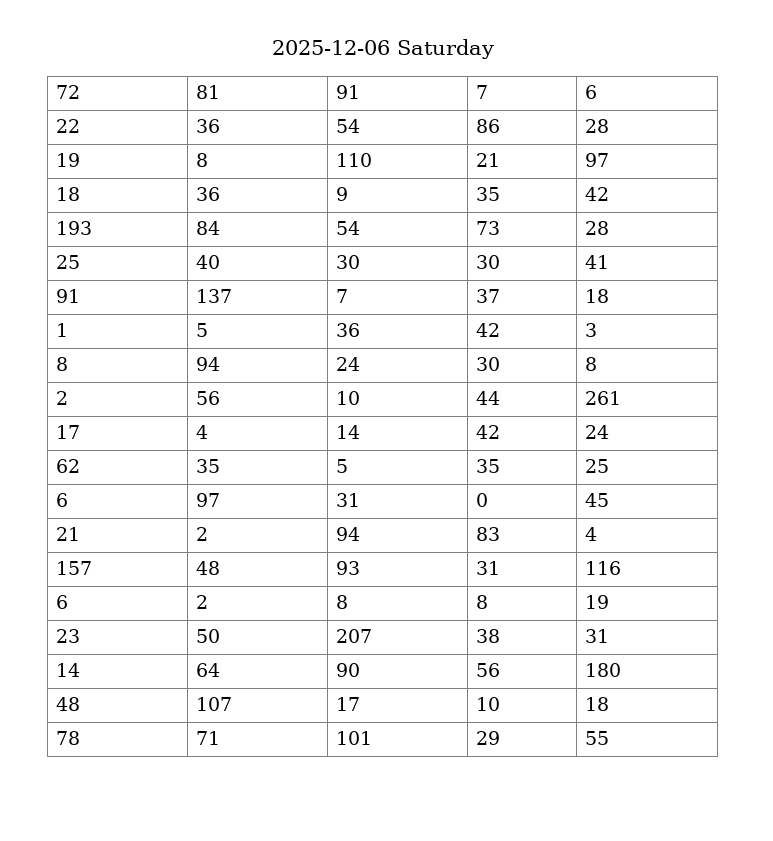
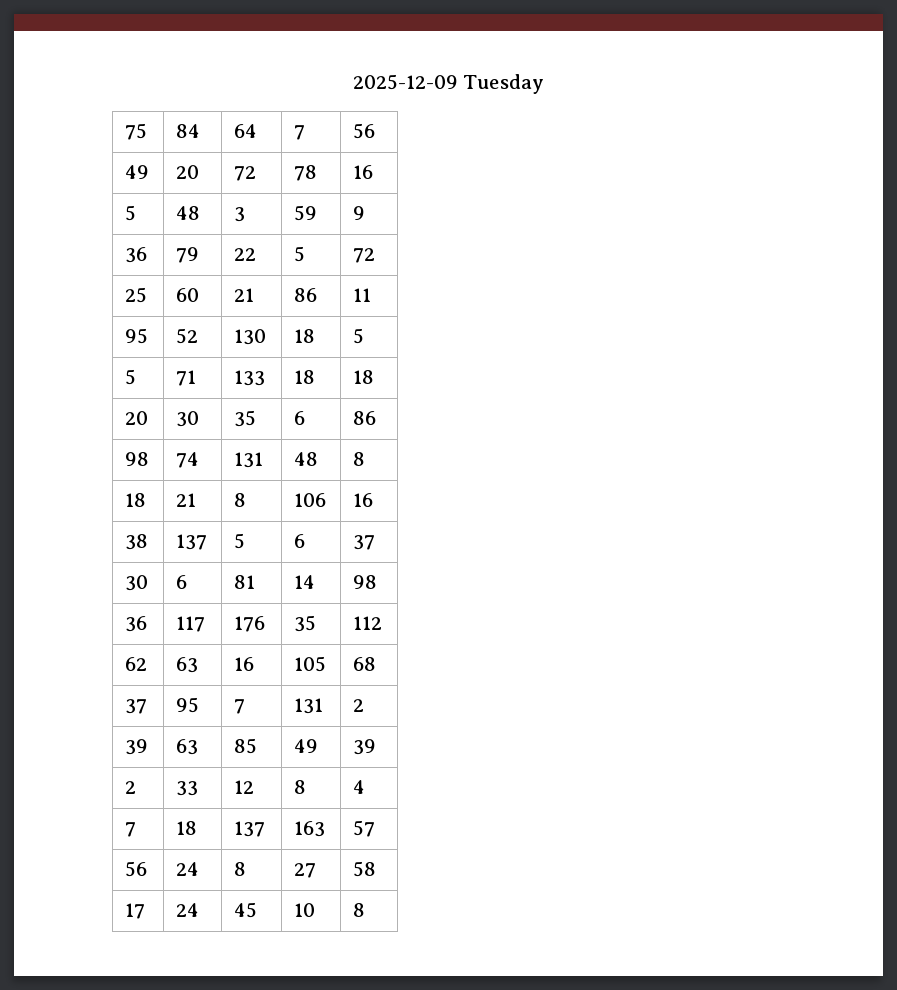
- 2025-12-06 Saturday
- 72 | 81 | 91 | 7 | 6
- 22 | 36 | 54 | 86 | 28
- 19 | 8 | 110 | 21 | 97
- 18 | 36 | 9 | 35 | 42
- 193 | 84 | 54 | 73 | 28
- 25 | 40 | 30 | 30 | 41
- 91 | 137 | 7 | 37 | 18
- 1 | 5 | 36 | 42 | 3
- 8 | 94 | 24 | 30 | 8
- 2 | 56 | 10 | 44 | 261
- 17 | 4 | 14 | 42 | 24
- 62 | 35 | 5 | 35 | 25
- 6 | 97 | 31 | 0 | 45
- 21 | 2 | 94 | 83 | 4
- 157 | 48 | 93 | 31 | 116
- 6 | 2 | 8 | 8 | 19
- 23 | 50 | 207 | 38 | 31
- 14 | 64 | 90 | 56 | 180
- 48 | 107 | 17 | 10 | 18
- 78 | 71 | 101 | 29 | 55
+ 2025-12-09 Tuesday
+ 75 | 84 | 64 | 7 | 56
+ 49 | 20 | 72 | 78 | 16
+ 5 | 48 | 3 | 59 | 9
+ 36 | 79 | 22 | 5 | 72
+ 25 | 60 | 21 | 86 | 11
+ 95 | 52 | 130 | 18 | 5
+ 5 | 71 | 133 | 18 | 18
+ 20 | 30 | 35 | 6 | 86
+ 98 | 74 | 131 | 48 | 8
+ 18 | 21 | 8 | 106 | 16
+ 38 | 137 | 5 | 6 | 37
+ 30 | 6 | 81 | 14 | 98
+ 36 | 117 | 176 | 35 | 112
+ 62 | 63 | 16 | 105 | 68
+ 37 | 95 | 7 | 131 | 2
+ 39 | 63 | 85 | 49 | 39
+ 2 | 33 | 12 | 8 | 4
+ 7 | 18 | 137 | 163 | 57
+ 56 | 24 | 8 | 27 | 58
+ 17 | 24 | 45 | 10 | 8

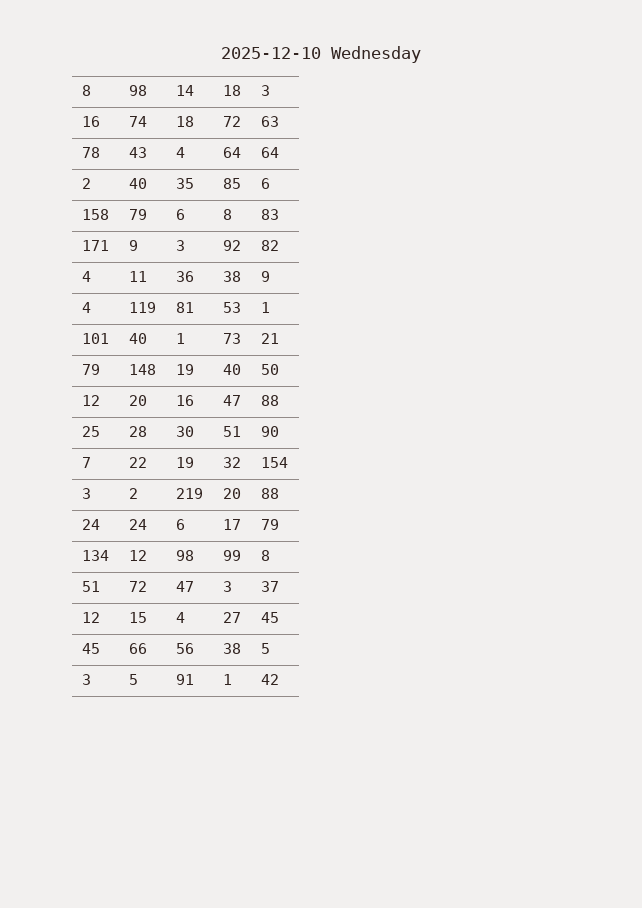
- 2025-12-09 Tuesday
- 75 | 84 | 64 | 7 | 56
- 49 | 20 | 72 | 78 | 16
- 5 | 48 | 3 | 59 | 9
- 36 | 79 | 22 | 5 | 72
- 25 | 60 | 21 | 86 | 11
- 95 | 52 | 130 | 18 | 5
- 5 | 71 | 133 | 18 | 18
- 20 | 30 | 35 | 6 | 86
- 98 | 74 | 131 | 48 | 8
- 18 | 21 | 8 | 106 | 16
- 38 | 137 | 5 | 6 | 37
- 30 | 6 | 81 | 14 | 98
- 36 | 117 | 176 | 35 | 112
- 62 | 63 | 16 | 105 | 68
- 37 | 95 | 7 | 131 | 2
- 39 | 63 | 85 | 49 | 39
- 2 | 33 | 12 | 8 | 4
- 7 | 18 | 137 | 163 | 57
- 56 | 24 | 8 | 27 | 58
- 17 | 24 | 45 | 10 | 8
+ 2025-12-10 Wednesday
+ 8 | 98 | 14 | 18 | 3
+ 16 | 74 | 18 | 72 | 63
+ 78 | 43 | 4 | 64 | 64
+ 2 | 40 | 35 | 85 | 6
+ 158 | 79 | 6 | 8 | 83
+ 171 | 9 | 3 | 92 | 82
+ 4 | 11 | 36 | 38 | 9
+ 4 | 119 | 81 | 53 | 1
+ 101 | 40 | 1 | 73 | 21
+ 79 | 148 | 19 | 40 | 50
+ 12 | 20 | 16 | 47 | 88
+ 25 | 28 | 30 | 51 | 90
+ 7 | 22 | 19 | 32 | 154
+ 3 | 2 | 219 | 20 | 88
+ 24 | 24 | 6 | 17 | 79
+ 134 | 12 | 98 | 99 | 8
+ 51 | 72 | 47 | 3 | 37
+ 12 | 15 | 4 | 27 | 45
+ 45 | 66 | 56 | 38 | 5
+ 3 | 5 | 91 | 1 | 42

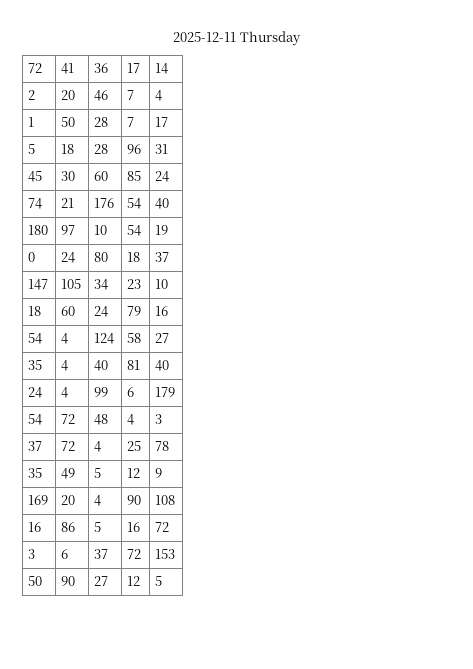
- 2025-12-10 Wednesday
- 8 | 98 | 14 | 18 | 3
- 16 | 74 | 18 | 72 | 63
- 78 | 43 | 4 | 64 | 64
- 2 | 40 | 35 | 85 | 6
- 158 | 79 | 6 | 8 | 83
- 171 | 9 | 3 | 92 | 82
- 4 | 11 | 36 | 38 | 9
- 4 | 119 | 81 | 53 | 1
- 101 | 40 | 1 | 73 | 21
- 79 | 148 | 19 | 40 | 50
- 12 | 20 | 16 | 47 | 88
- 25 | 28 | 30 | 51 | 90
- 7 | 22 | 19 | 32 | 154
- 3 | 2 | 219 | 20 | 88
- 24 | 24 | 6 | 17 | 79
- 134 | 12 | 98 | 99 | 8
- 51 | 72 | 47 | 3 | 37
- 12 | 15 | 4 | 27 | 45
- 45 | 66 | 56 | 38 | 5
- 3 | 5 | 91 | 1 | 42
+ 2025-12-11 Thursday
+ 72 | 41 | 36 | 17 | 14
+ 2 | 20 | 46 | 7 | 4
+ 1 | 50 | 28 | 7 | 17
+ 5 | 18 | 28 | 96 | 31
+ 45 | 30 | 60 | 85 | 24
+ 74 | 21 | 176 | 54 | 40
+ 180 | 97 | 10 | 54 | 19
+ 0 | 24 | 80 | 18 | 37
+ 147 | 105 | 34 | 23 | 10
+ 18 | 60 | 24 | 79 | 16
+ 54 | 4 | 124 | 58 | 27
+ 35 | 4 | 40 | 81 | 40
+ 24 | 4 | 99 | 6 | 179
+ 54 | 72 | 48 | 4 | 3
+ 37 | 72 | 4 | 25 | 78
+ 35 | 49 | 5 | 12 | 9
+ 169 | 20 | 4 | 90 | 108
+ 16 | 86 | 5 | 16 | 72
+ 3 | 6 | 37 | 72 | 153
+ 50 | 90 | 27 | 12 | 5

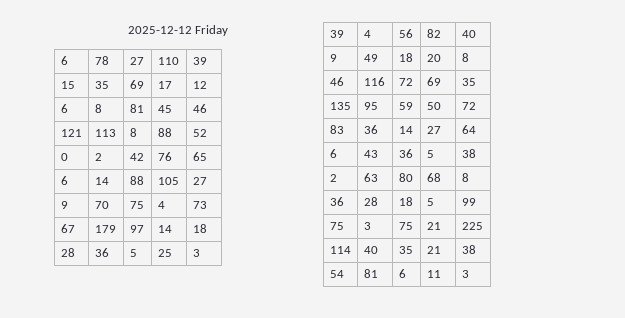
- 2025-12-11 Thursday
- 72 | 41 | 36 | 17 | 14
- 2 | 20 | 46 | 7 | 4
- 1 | 50 | 28 | 7 | 17
- 5 | 18 | 28 | 96 | 31
- 45 | 30 | 60 | 85 | 24
- 74 | 21 | 176 | 54 | 40
- 180 | 97 | 10 | 54 | 19
- 0 | 24 | 80 | 18 | 37
- 147 | 105 | 34 | 23 | 10
- 18 | 60 | 24 | 79 | 16
- 54 | 4 | 124 | 58 | 27
- 35 | 4 | 40 | 81 | 40
- 24 | 4 | 99 | 6 | 179
- 54 | 72 | 48 | 4 | 3
- 37 | 72 | 4 | 25 | 78
- 35 | 49 | 5 | 12 | 9
- 169 | 20 | 4 | 90 | 108
- 16 | 86 | 5 | 16 | 72
- 3 | 6 | 37 | 72 | 153
- 50 | 90 | 27 | 12 | 5
+ 2025-12-12 Friday
+ 6 | 78 | 27 | 110 | 39
+ 15 | 35 | 69 | 17 | 12
+ 6 | 8 | 81 | 45 | 46
+ 121 | 113 | 8 | 88 | 52
+ 0 | 2 | 42 | 76 | 65
+ 6 | 14 | 88 | 105 | 27
+ 9 | 70 | 75 | 4 | 73
+ 67 | 179 | 97 | 14 | 18
+ 28 | 36 | 5 | 25 | 3
+ 39 | 4 | 56 | 82 | 40
+ 9 | 49 | 18 | 20 | 8
+ 46 | 116 | 72 | 69 | 35
+ 135 | 95 | 59 | 50 | 72
+ 83 | 36 | 14 | 27 | 64
+ 6 | 43 | 36 | 5 | 38
+ 2 | 63 | 80 | 68 | 8
+ 36 | 28 | 18 | 5 | 99
+ 75 | 3 | 75 | 21 | 225
+ 114 | 40 | 35 | 21 | 38
+ 54 | 81 | 6 | 11 | 3

